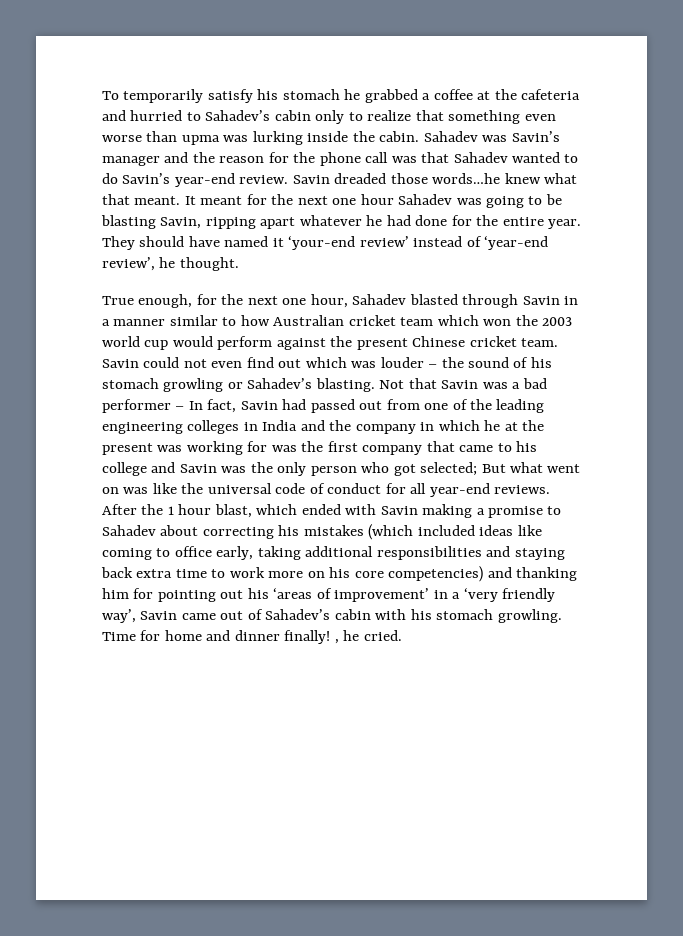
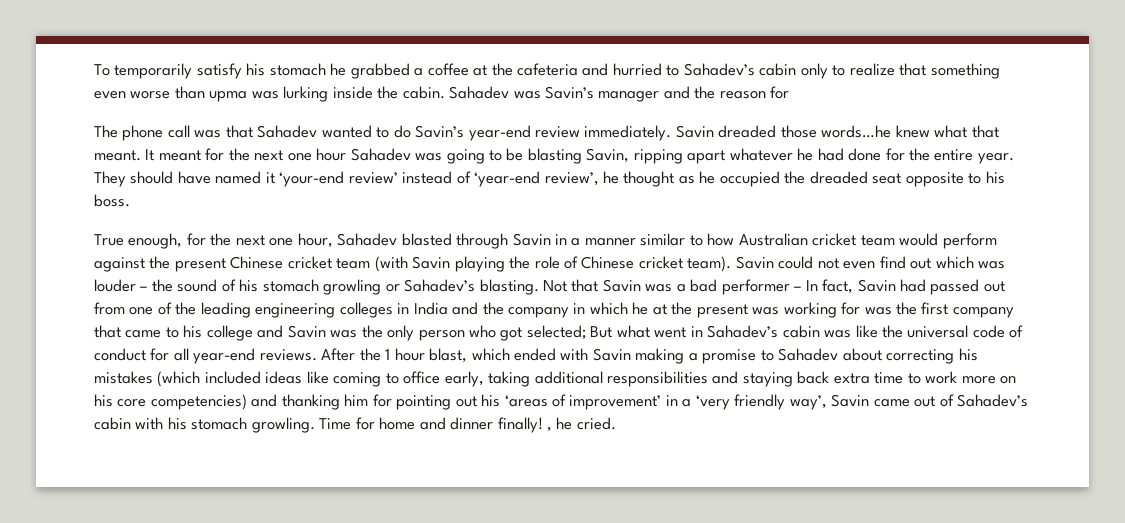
- Sahadev was Savin’s manager and the reason for the phone call was that Sahadev wanted to do Savin’s year-end review.
+ Sahadev was Savin’s manager and the reason for
+ The phone call was that Sahadev wanted to do Savin’s year-end review immediately.
- They should have named it ‘your-end review’ instead of ‘year-end review’, he thought.
+ They should have named it ‘your-end review’ instead of ‘year-end review’, he thought as he occupied the dreaded seat opposite to his boss.
- True enough, for the next one hour, Sahadev blasted through Savin in a manner similar to how Australian cricket team which won the 2003 world cup would perform against the present Chinese cricket team.
+ True enough, for the next one hour, Sahadev blasted through Savin in a manner similar to how Australian cricket team would perform against the present Chinese cricket team (with Savin playing the role of Chinese cricket team).
- But what went on was like the universal code of conduct for all year-end reviews.
+ But what went in Sahadev’s cabin was like the universal code of conduct for all year-end reviews.

